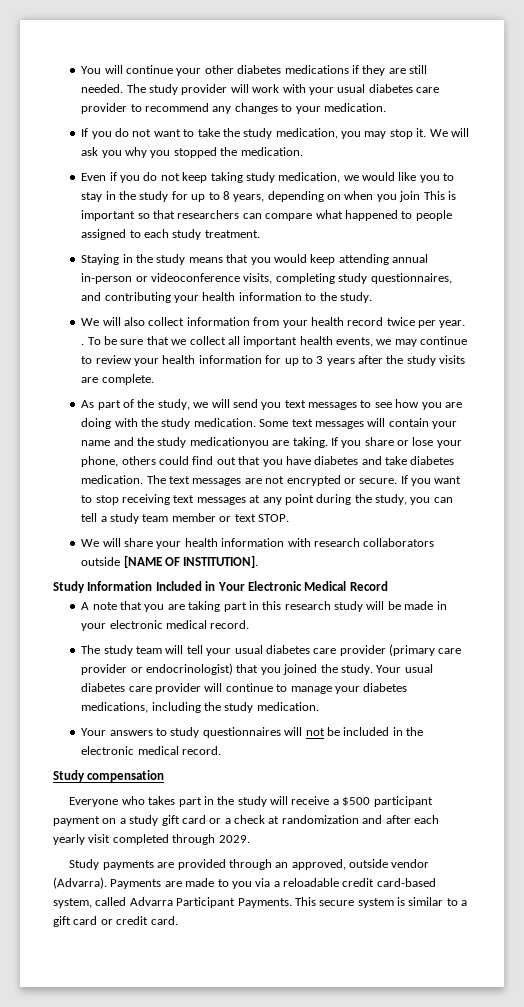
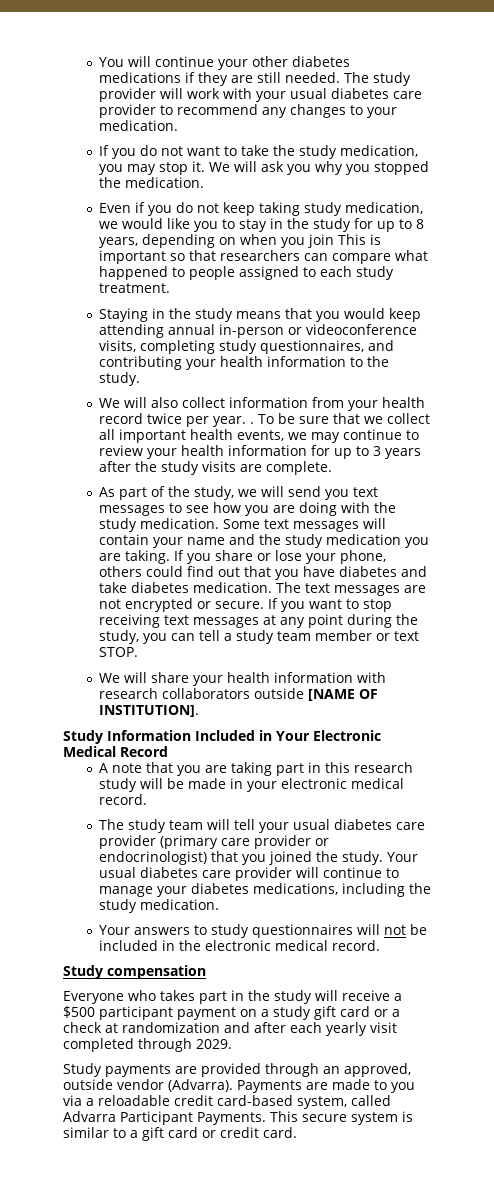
- Some text messages will contain your name and the study medicationyou are taking.
+ Some text messages will contain your name and the study medication you are taking.

